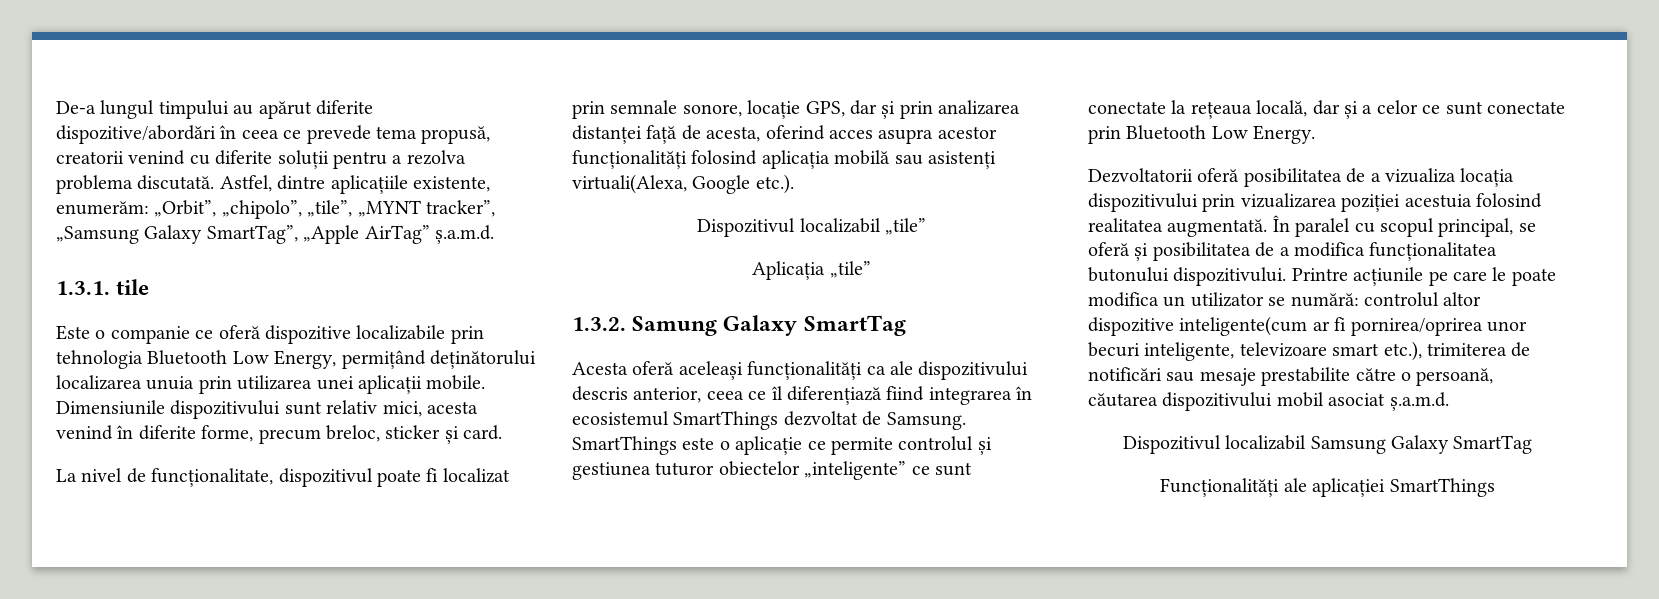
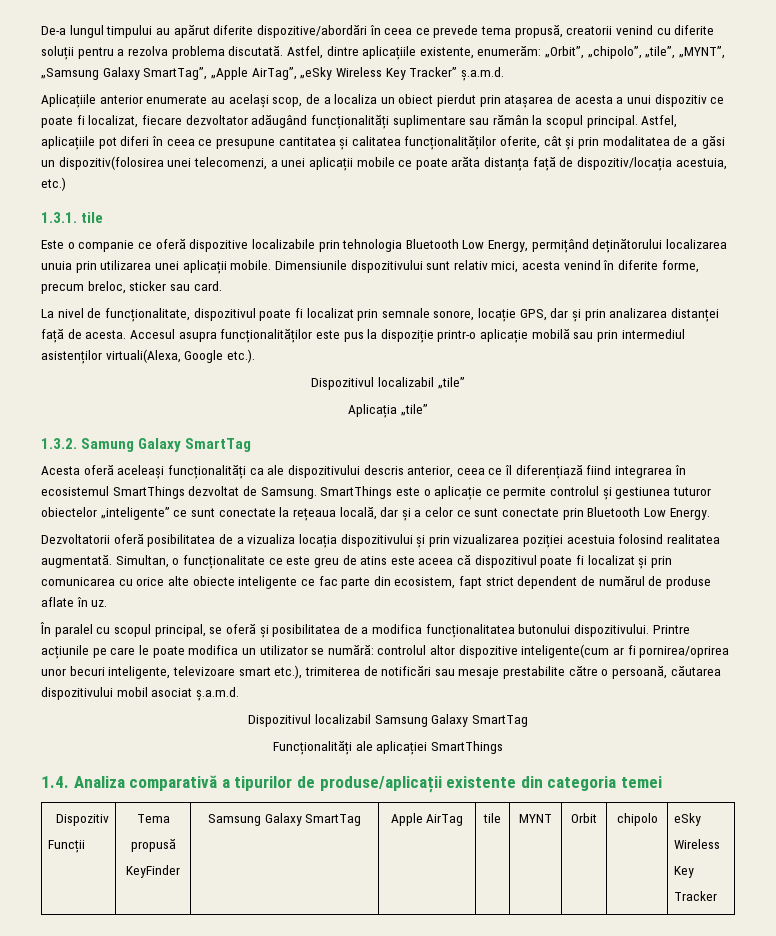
- Astfel, dintre aplicațiile existente, enumerăm: „Orbit”, „chipolo”, „tile”, „MYNT tracker”, „Samsung Galaxy SmartTag”, „Apple AirTag” ș.a.m.d.
+ Astfel, dintre aplicațiile existente, enumerăm: „Orbit”, „chipolo”, „tile”, „MYNT”, „Samsung Galaxy SmartTag”, „Apple AirTag”, „eSky Wireless Key Tracker” ș.a.m.d.
+ Aplicațiile anterior enumerate au același scop, de a localiza un obiect pierdut prin atașarea de acesta a unui dispozitiv ce poate fi localizat, fiecare dezvoltator adăugând funcționalități suplimentare sau rămân la scopul principal. Astfel, aplicațiile pot diferi în ceea ce presupune cantitatea și calitatea funcționalităților oferite, cât și prin modalitatea de a găsi un dispozitiv(folosirea unei telecomenzi, a unei aplicații mobile ce poate arăta distanța față de dispozitiv/locația acestuia, etc.)
- Dimensiunile dispozitivului sunt relativ mici, acesta venind în diferite forme, precum breloc, sticker și card.
+ Dimensiunile dispozitivului sunt relativ mici, acesta venind în diferite forme, precum breloc, sticker sau card.
- La nivel de funcționalitate, dispozitivul poate fi localizat prin semnale sonore, locație GPS, dar și prin analizarea distanței față de acesta, oferind acces asupra acestor funcționalități folosind aplicația mobilă sau asistenți virtuali(Alexa, Google etc.).
+ La nivel de funcționalitate, dispozitivul poate fi localizat prin semnale sonore, locație GPS, dar și prin analizarea distanței față de acesta. Accesul asupra funcționalităților este pus la dispoziție printr-o aplicație mobilă sau prin intermediul asistenților virtuali(Alexa, Google etc.).
- Dezvoltatorii oferă posibilitatea de a vizualiza locația dispozitivului prin vizualizarea poziției acestuia folosind realitatea augmentată. În paralel cu scopul principal, se oferă și posibilitatea de a modifica funcționalitatea butonului dispozitivului.
+ Dezvoltatorii oferă posibilitatea de a vizualiza locația dispozitivului și prin vizualizarea poziției acestuia folosind realitatea augmentată. Simultan, o funcționalitate ce este greu de atins este aceea că dispozitivul poate fi localizat și prin comunicarea cu orice alte obiecte inteligente ce fac parte din ecosistem, fapt strict dependent de numărul de produse aflate în uz.
+ În paralel cu scopul principal, se oferă și posibilitatea de a modifica funcționalitatea butonului dispozitivului.
+ 1.4. Analiza comparativă a tipurilor de produse/aplicații existente din categoria temei
+ Dispozitiv
+ Funcții | Tema
+ propusă
+ KeyFinder | Samsung Galaxy SmartTag | Apple AirTag | tile | MYNT | Orbit | chipolo | eSky
+ Wireless
+ Key
+ Tracker

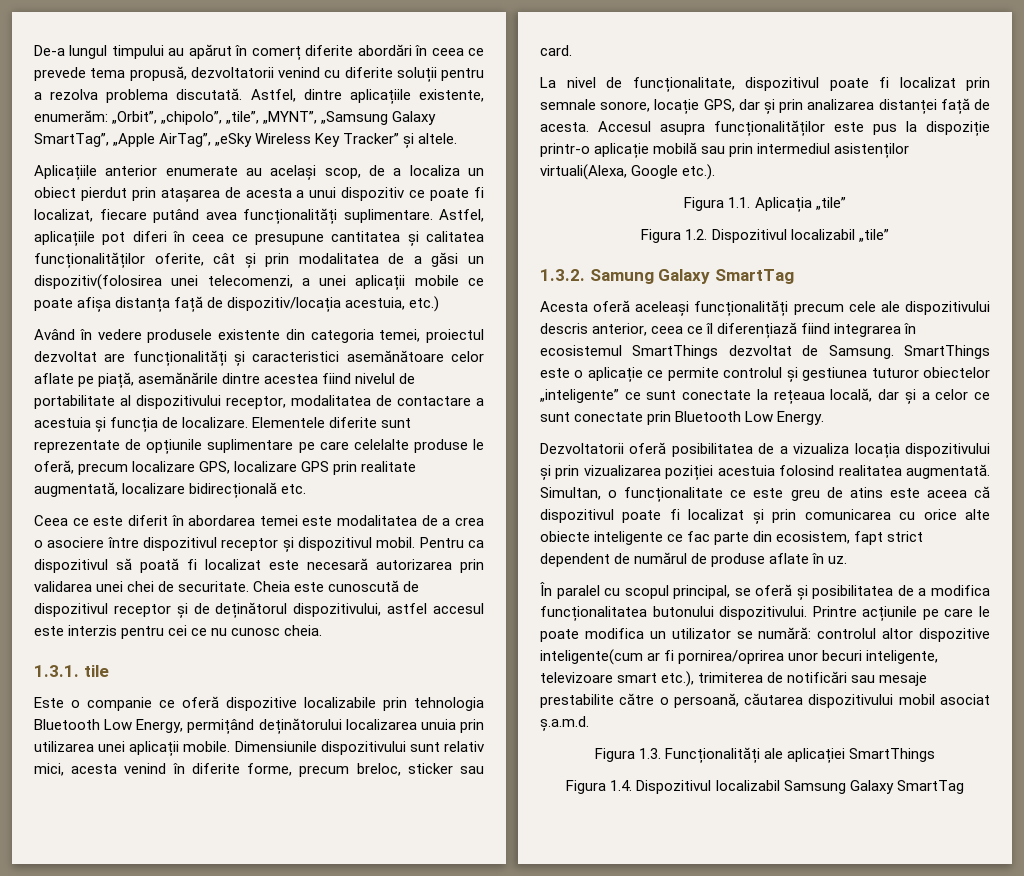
- De-a lungul timpului au apărut diferite dispozitive/abordări în ceea ce prevede tema propusă, creatorii venind cu diferite soluții pentru a rezolva problema discutată.
+ De-a lungul timpului au apărut în comerț diferite abordări în ceea ce prevede tema propusă, dezvoltatorii venind cu diferite soluții pentru a rezolva problema discutată.
- Astfel, dintre aplicațiile existente, enumerăm: „Orbit”, „chipolo”, „tile”, „MYNT”, „Samsung Galaxy SmartTag”, „Apple AirTag”, „eSky Wireless Key Tracker” ș.a.m.d.
+ Astfel, dintre aplicațiile existente, enumerăm: „Orbit”, „chipolo”, „tile”, „MYNT”, „Samsung Galaxy SmartTag”, „Apple AirTag”, „eSky Wireless Key Tracker” și altele.
- Aplicațiile anterior enumerate au același scop, de a localiza un obiect pierdut prin atașarea de acesta a unui dispozitiv ce poate fi localizat, fiecare dezvoltator adăugând funcționalități suplimentare sau rămân la scopul principal.
+ Aplicațiile anterior enumerate au același scop, de a localiza un obiect pierdut prin atașarea de acesta a unui dispozitiv ce poate fi localizat, fiecare putând avea funcționalități suplimentare.
- Astfel, aplicațiile pot diferi în ceea ce presupune cantitatea și calitatea funcționalităților oferite, cât și prin modalitatea de a găsi un dispozitiv(folosirea unei telecomenzi, a unei aplicații mobile ce poate arăta distanța față de dispozitiv/locația acestuia, etc.)
+ Astfel, aplicațiile pot diferi în ceea ce presupune cantitatea și calitatea funcționalităților oferite, cât și prin modalitatea de a găsi un dispozitiv(folosirea unei telecomenzi, a unei aplicații mobile ce poate afișa distanța față de dispozitiv/locația acestuia, etc.)
+ Având în vedere produsele existente din categoria temei, proiectul dezvoltat are funcționalități și caracteristici asemănătoare celor aflate pe piață, asemănările dintre acestea fiind nivelul de portabilitate al dispozitivului receptor, modalitatea de contactare a acestuia și funcția de localizare. Elementele diferite sunt reprezentate de opțiunile suplimentare pe care celelalte produse le oferă, precum localizare GPS, localizare GPS prin realitate augmentată, localizare bidirecțională etc.
+ Ceea ce este diferit în abordarea temei este modalitatea de a crea o asociere între dispozitivul receptor și dispozitivul mobil. Pentru ca dispozitivul să poată fi localizat este necesară autorizarea prin validarea unei chei de securitate. Cheia este cunoscută de dispozitivul receptor și de deținătorul dispozitivului, astfel accesul este interzis pentru cei ce nu cunosc cheia.
- Dispozitivul localizabil „tile”
+ Figura 1.1. Aplicația „tile”
+ Figura 1.2. Dispozitivul localizabil „tile”
- Aplicația „tile”
- Acesta oferă aceleași funcționalități ca ale dispozitivului descris anterior, ceea ce îl diferențiază fiind integrarea în ecosistemul SmartThings dezvoltat de Samsung.
+ Acesta oferă aceleași funcționalități precum cele ale dispozitivului descris anterior, ceea ce îl diferențiază fiind integrarea în ecosistemul SmartThings dezvoltat de Samsung.
- Dispozitivul localizabil Samsung Galaxy SmartTag
+ Figura 1.3. Funcționalități ale aplicației SmartThings
+ Figura 1.4. Dispozitivul localizabil Samsung Galaxy SmartTag
- Funcționalități ale aplicației SmartThings
- 1.4. Analiza comparativă a tipurilor de produse/aplicații existente din categoria temei
- Dispozitiv
- Funcții | Tema
- propusă
- KeyFinder | Samsung Galaxy SmartTag | Apple AirTag | tile | MYNT | Orbit | chipolo | eSky
- Wireless
- Key
- Tracker

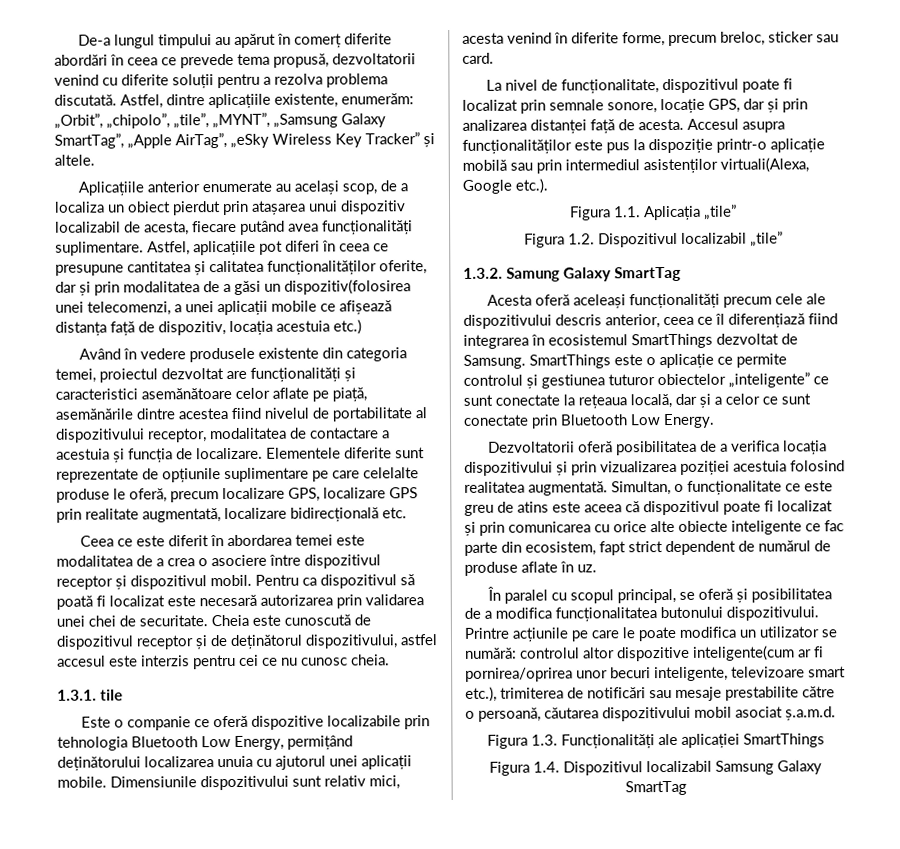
- Aplicațiile anterior enumerate au același scop, de a localiza un obiect pierdut prin atașarea de acesta a unui dispozitiv ce poate fi localizat, fiecare putând avea funcționalități suplimentare.
+ Aplicațiile anterior enumerate au același scop, de a localiza un obiect pierdut prin atașarea unui dispozitiv localizabil de acesta, fiecare putând avea funcționalități suplimentare.
- Astfel, aplicațiile pot diferi în ceea ce presupune cantitatea și calitatea funcționalităților oferite, cât și prin modalitatea de a găsi un dispozitiv(folosirea unei telecomenzi, a unei aplicații mobile ce poate afișa distanța față de dispozitiv/locația acestuia, etc.)
+ Astfel, aplicațiile pot diferi în ceea ce presupune cantitatea și calitatea funcționalităților oferite, dar și prin modalitatea de a găsi un dispozitiv(folosirea unei telecomenzi, a unei aplicații mobile ce afișează distanța față de dispozitiv, locația acestuia etc.)
- Este o companie ce oferă dispozitive localizabile prin tehnologia Bluetooth Low Energy, permițând deținătorului localizarea unuia prin utilizarea unei aplicații mobile.
+ Este o companie ce oferă dispozitive localizabile prin tehnologia Bluetooth Low Energy, permițând deținătorului localizarea unuia cu ajutorul unei aplicații mobile.
- Dezvoltatorii oferă posibilitatea de a vizualiza locația dispozitivului și prin vizualizarea poziției acestuia folosind realitatea augmentată.
+ Dezvoltatorii oferă posibilitatea de a verifica locația dispozitivului și prin vizualizarea poziției acestuia folosind realitatea augmentată.

